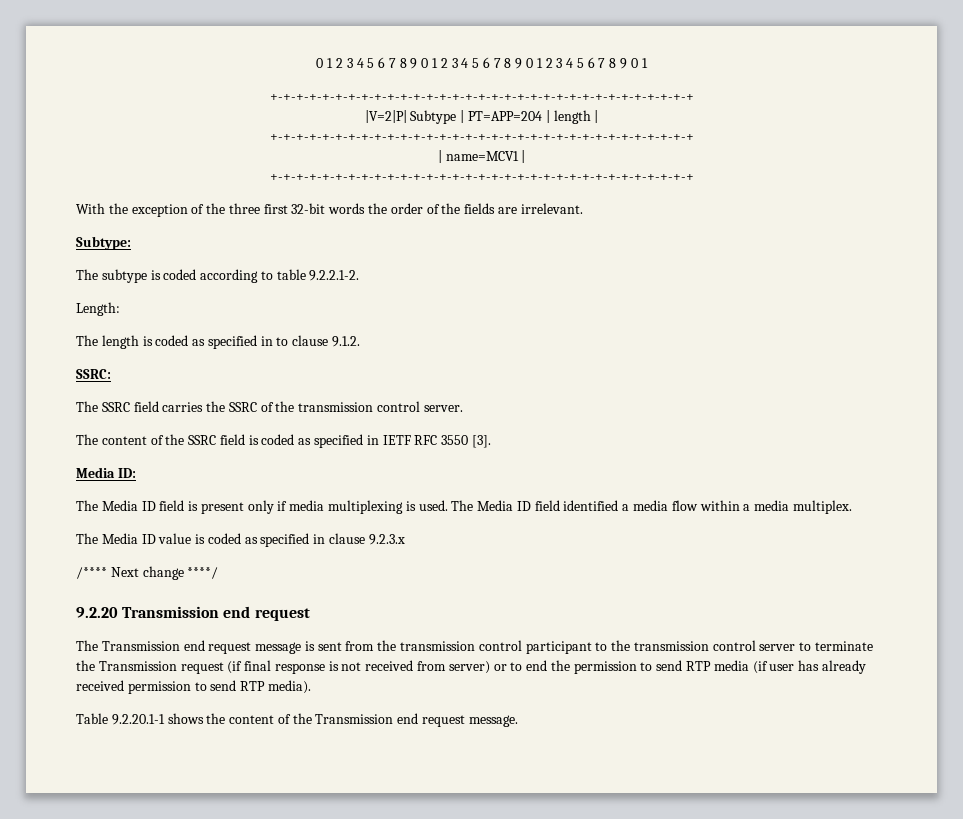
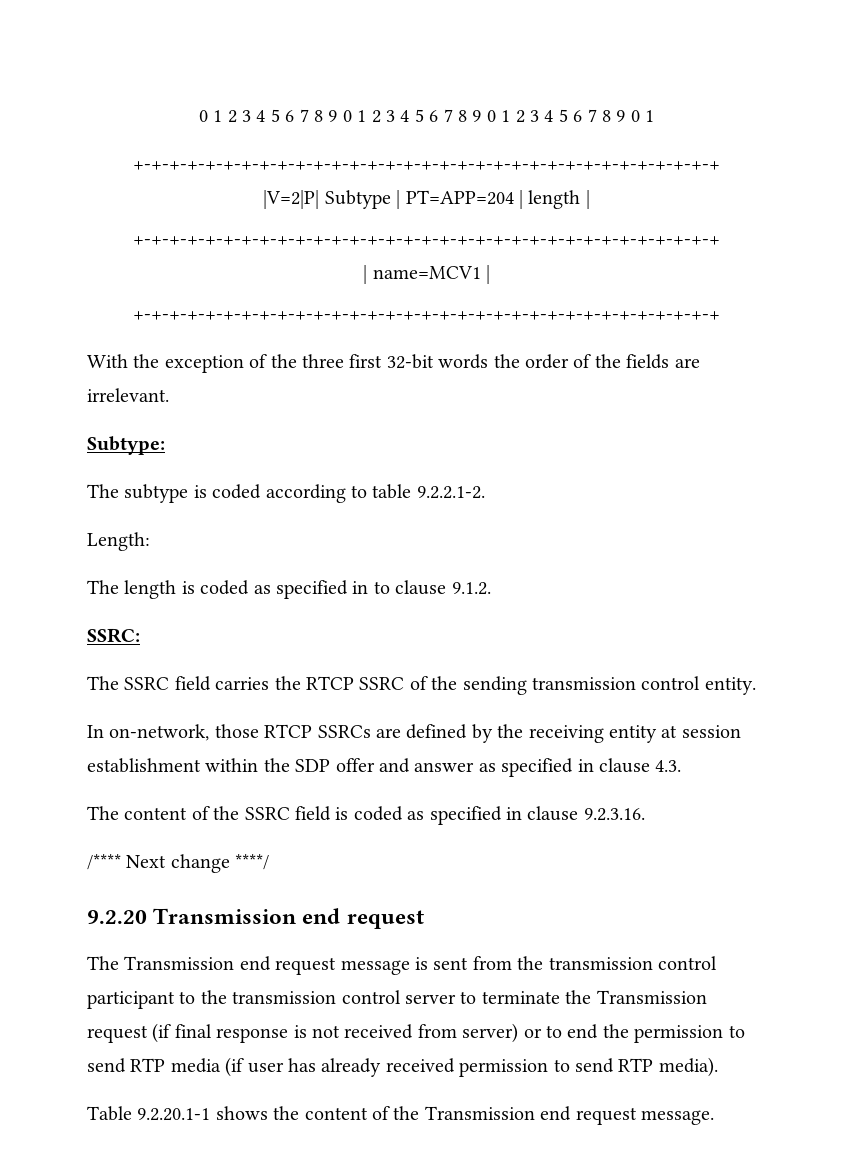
- The SSRC field carries the SSRC of the transmission control server.
+ The SSRC field carries the RTCP SSRC of the sending transmission control entity.
+ In on-network, those RTCP SSRCs are defined by the receiving entity at session establishment within the SDP offer and answer as specified in clause 4.3.
- The content of the SSRC field is coded as specified in IETF RFC 3550 [3].
- Media ID:
- The Media ID field is present only if media multiplexing is used. The Media ID field identified a media flow within a media multiplex.
- The Media ID value is coded as specified in clause 9.2.3.x
+ The content of the SSRC field is coded as specified in clause 9.2.3.16.

